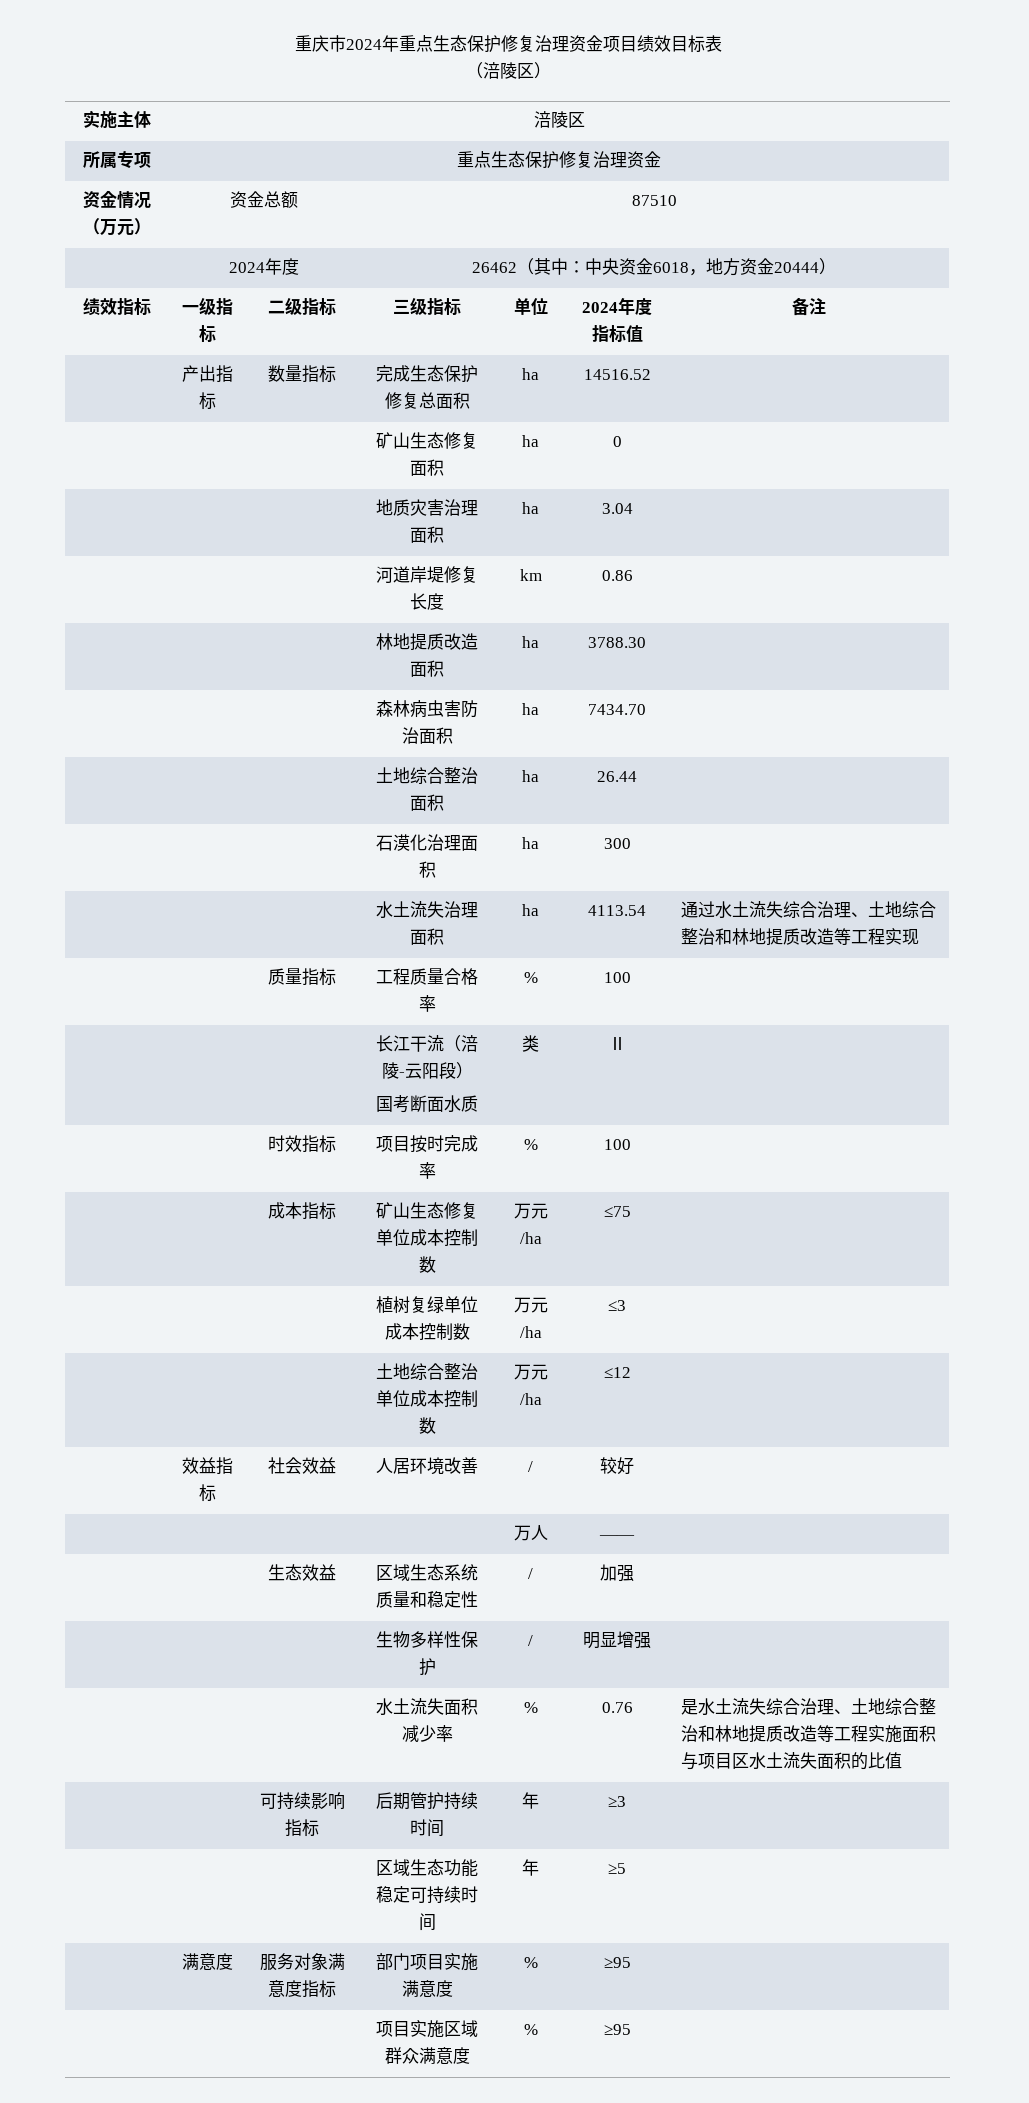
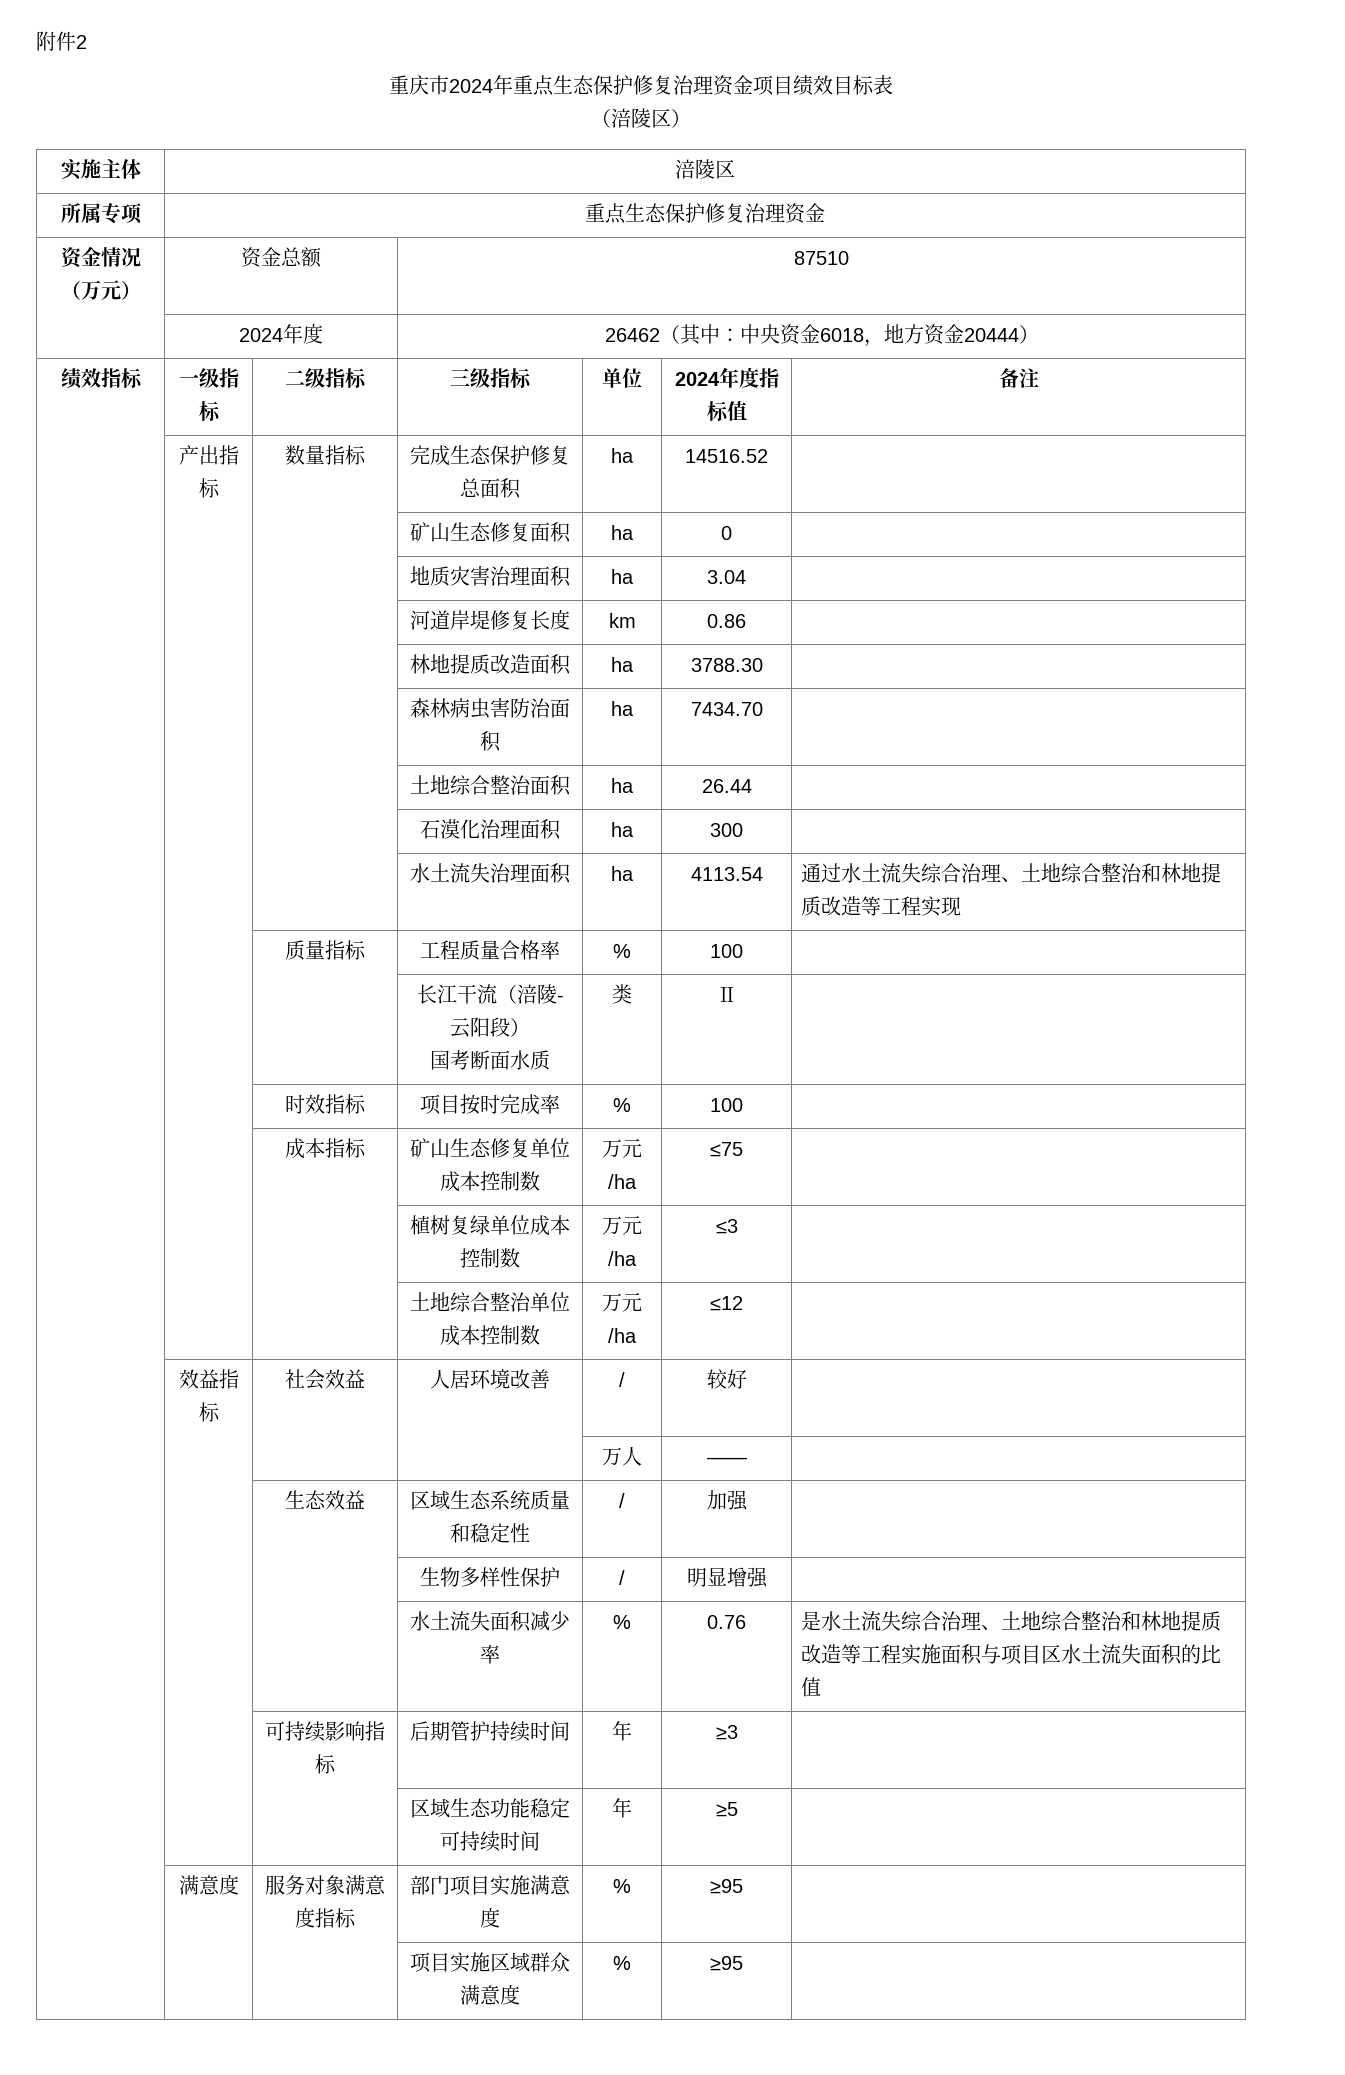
+ 附件2

